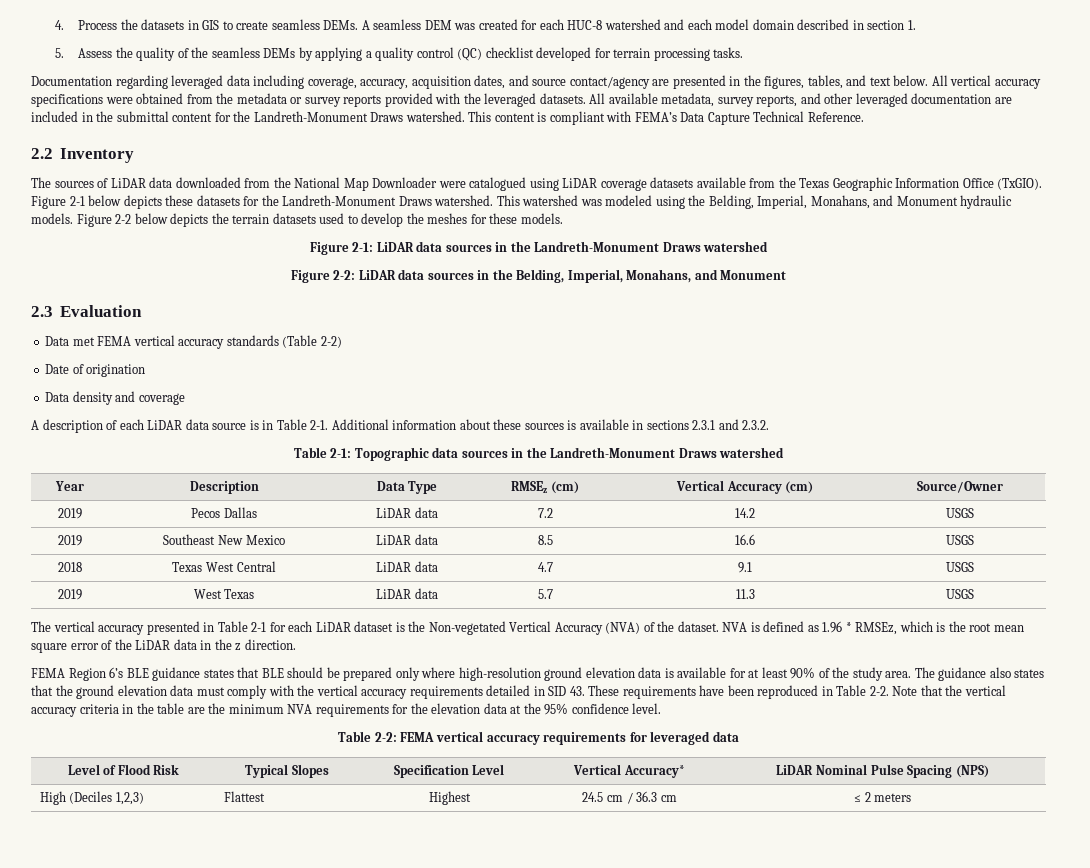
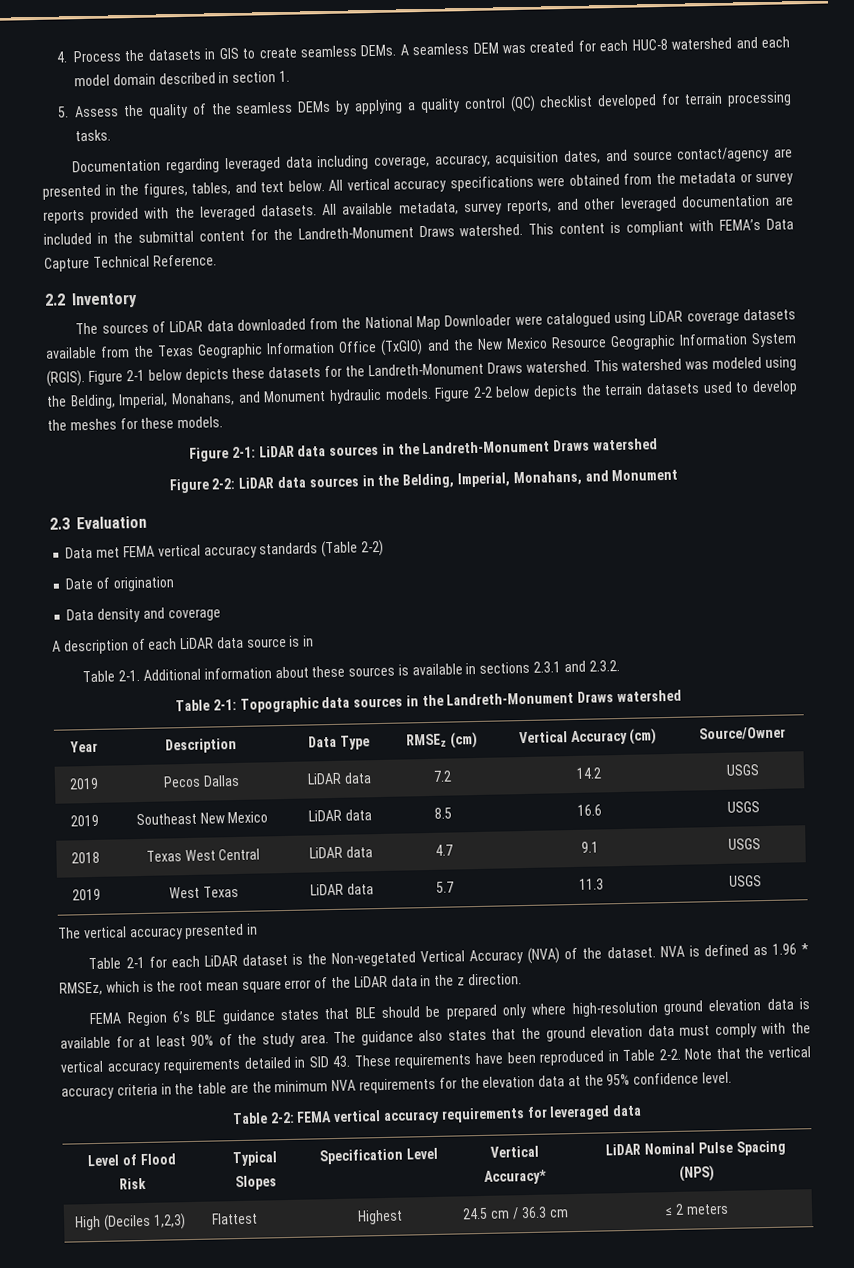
- The sources of LiDAR data downloaded from the National Map Downloader were catalogued using LiDAR coverage datasets available from the Texas Geographic Information Office (TxGIO).
+ The sources of LiDAR data downloaded from the National Map Downloader were catalogued using LiDAR coverage datasets available from the Texas Geographic Information Office (TxGIO) and the New Mexico Resource Geographic Information System (RGIS).
- A description of each LiDAR data source is in Table 2-1.
+ A description of each LiDAR data source is in
+ Table 2-1.
- The vertical accuracy presented in Table 2-1 for each LiDAR dataset is the Non-vegetated Vertical Accuracy (NVA) of the dataset.
+ The vertical accuracy presented in
+ Table 2-1 for each LiDAR dataset is the Non-vegetated Vertical Accuracy (NVA) of the dataset.

